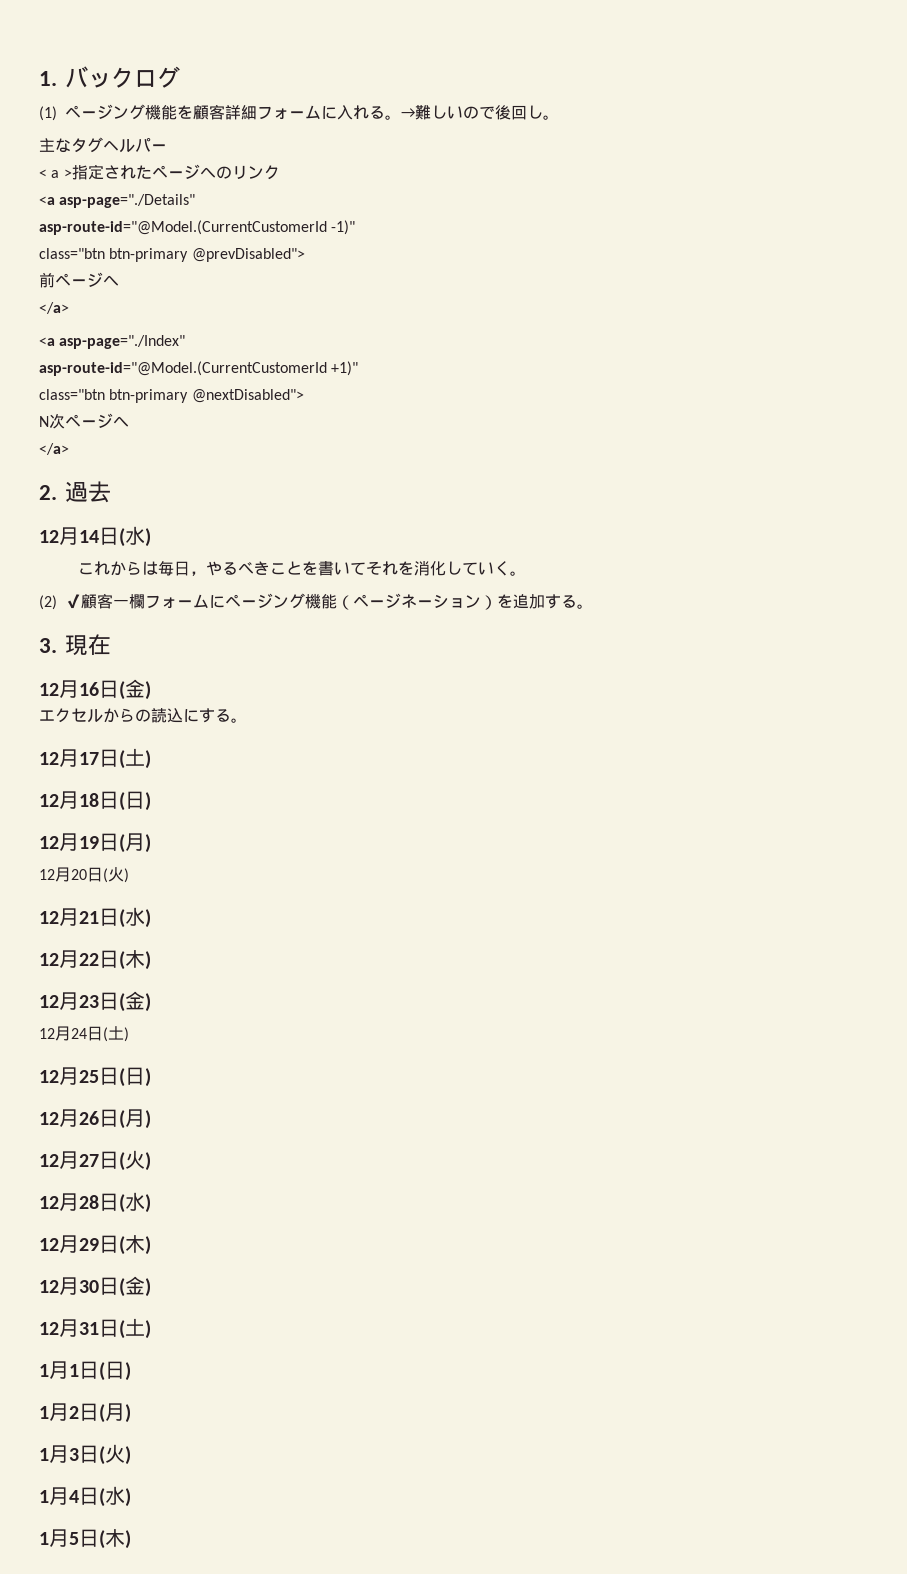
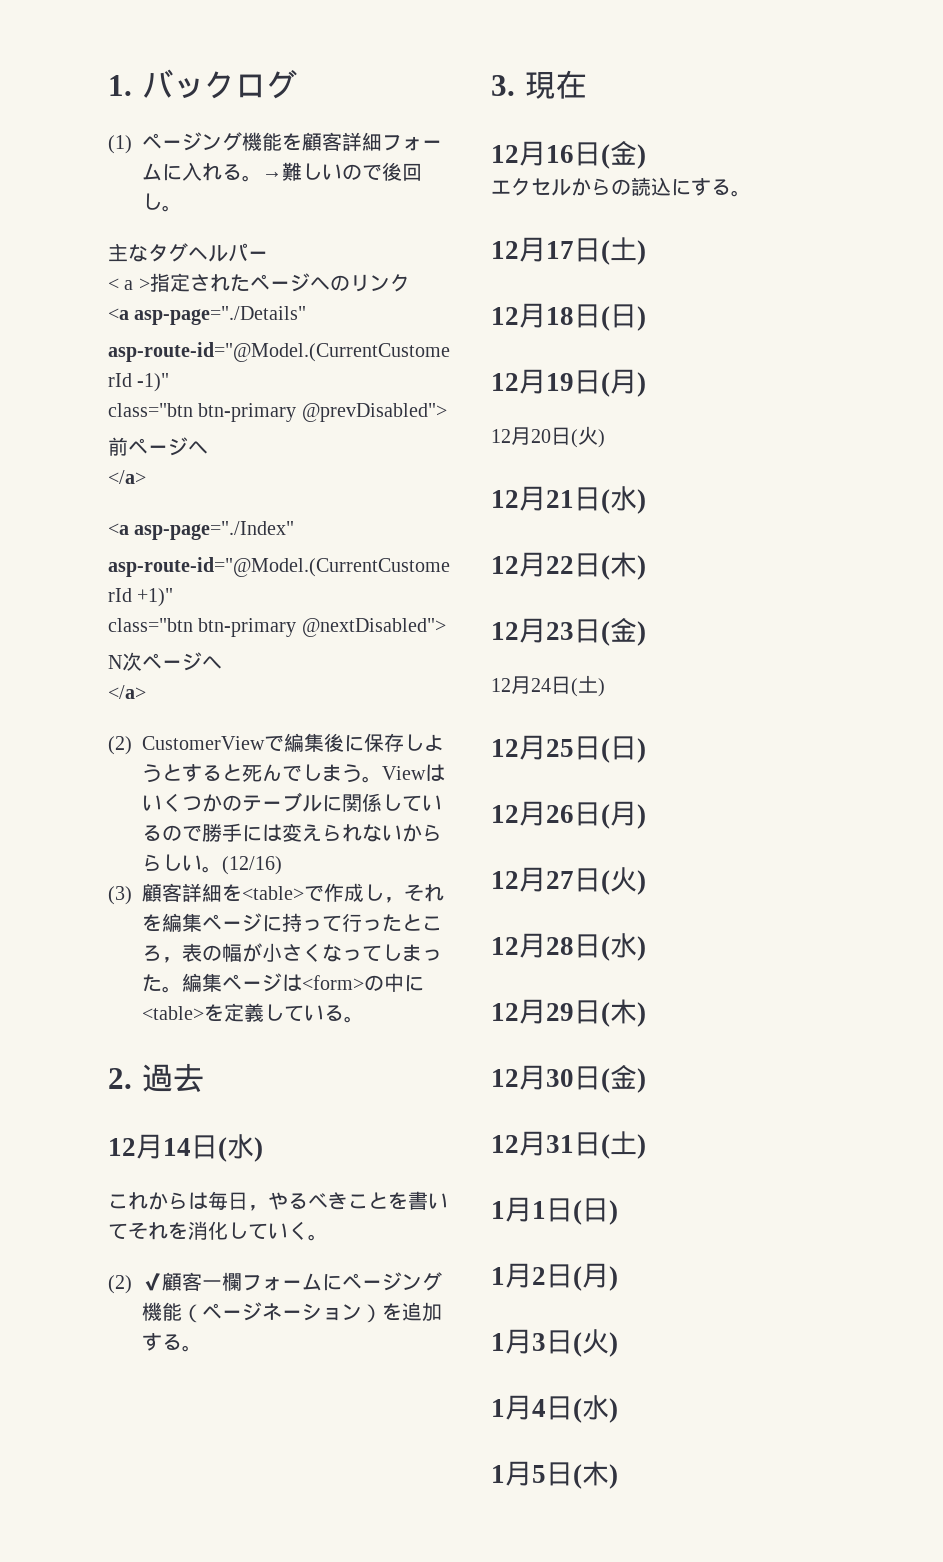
+ (2) CustomerViewで編集後に保存しようとすると死んでしまう。Viewはいくつかのテーブルに関係しているので勝手には変えられないかららしい。(12/16)
+ (3)顧客詳細を<table>で作成し，それを編集ページに持って行ったところ，表の幅が小さくなってしまった。編集ページは<form>の中に<table>を定義している。

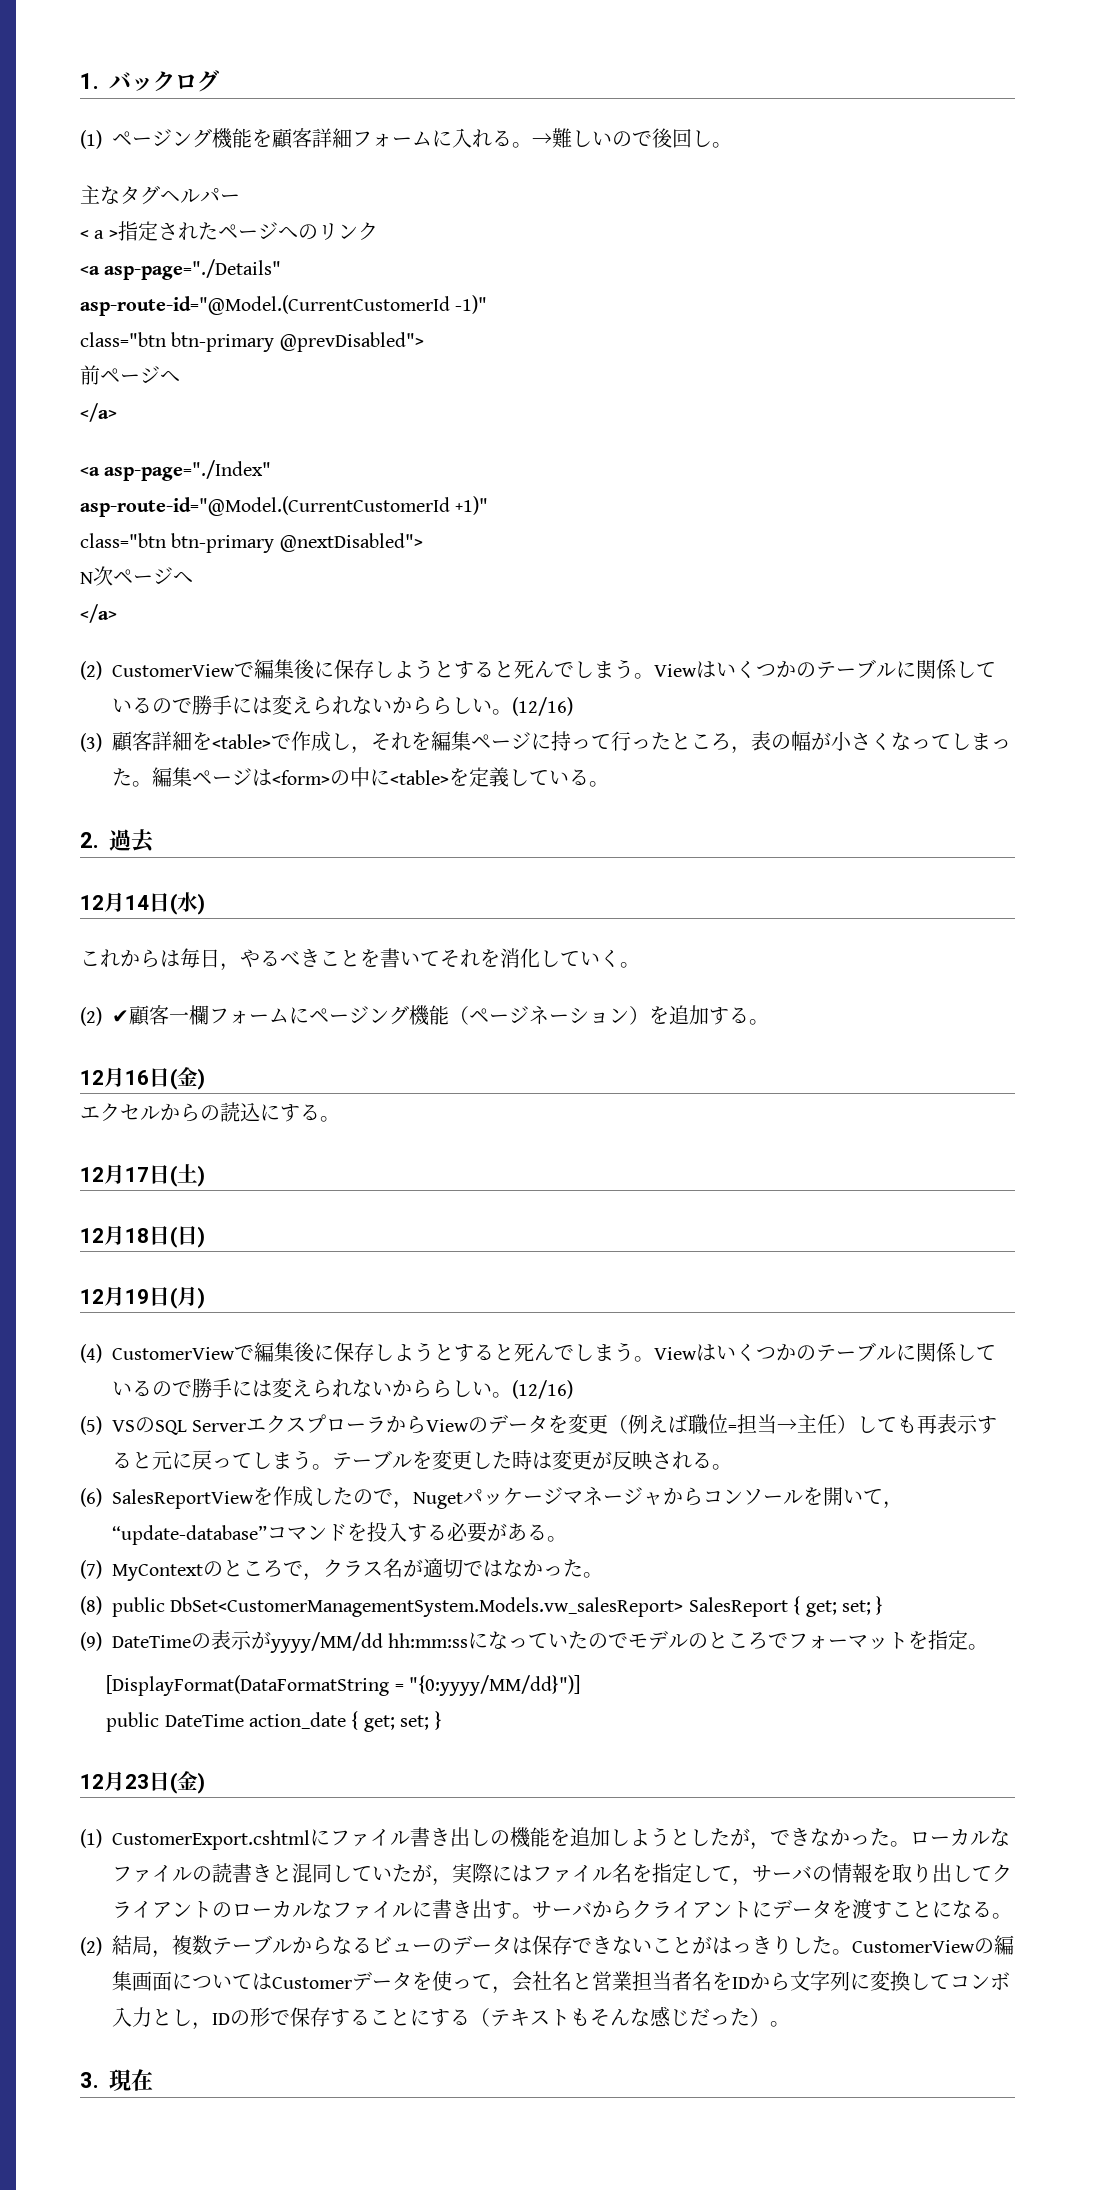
- 3.現在
- 12月20日(火)
- 12月21日(水)
- 12月22日(木)
+ (4) CustomerViewで編集後に保存しようとすると死んでしまう。Viewはいくつかのテーブルに関係しているので勝手には変えられないかららしい。(12/16)
+ (5) VSのSQL ServerエクスプローラからViewのデータを変更（例えば職位=担当→主任）しても再表示すると元に戻ってしまう。テーブルを変更した時は変更が反映される。
+ (6) SalesReportViewを作成したので，Nugetパッケージマネージャからコンソールを開いて，“update-database”コマンドを投入する必要がある。
+ (7) MyContextのところで，クラス名が適切ではなかった。
+ (8) public DbSet<CustomerManagementSystem.Models.vw_salesReport> SalesReport { get; set; }
+ (9) DateTimeの表示がyyyy/MM/dd hh:mm:ssになっていたのでモデルのところでフォーマットを指定。
+ [DisplayFormat(DataFormatString = "{0:yyyy/MM/dd}")]
+ public DateTime action_date { get; set; }
- 12月24日(土)
- 12月25日(日)
- 12月26日(月)
- 12月27日(火)
- 12月28日(水)
- 12月29日(木)
- 12月30日(金)
- 12月31日(土)
- 1月1日(日)
- 1月2日(月)
- 1月3日(火)
- 1月4日(水)
- 1月5日(木)
+ (1) CustomerExport.cshtmlにファイル書き出しの機能を追加しようとしたが，できなかった。ローカルなファイルの読書きと混同していたが，実際にはファイル名を指定して，サーバの情報を取り出してクライアントのローカルなファイルに書き出す。サーバからクライアントにデータを渡すことになる。
+ (2)結局，複数テーブルからなるビューのデータは保存できないことがはっきりした。CustomerViewの編集画面についてはCustomerデータを使って，会社名と営業担当者名をIDから文字列に変換してコンボ入力とし，IDの形で保存することにする（テキストもそんな感じだった）。
+ 3.現在

